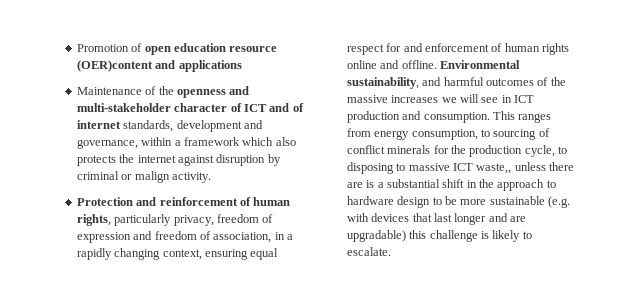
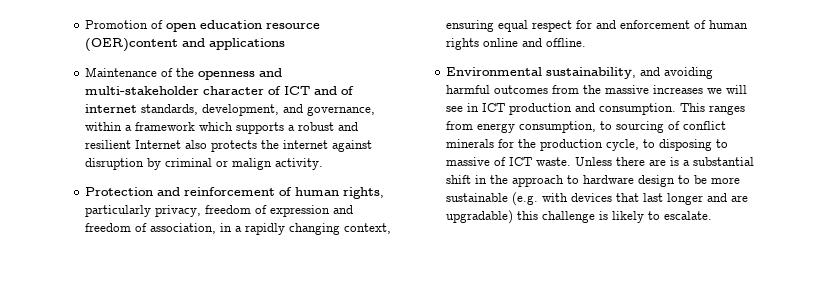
- Maintenance of the openness and multi-stakeholder character of ICT and of internet standards, development and governance, within a framework which also protects the internet against disruption by criminal or malign activity.
+ Maintenance of the openness and multi-stakeholder character of ICT and of internet standards, development, and governance, within a framework which supports a robust and resilient Internet also protects the internet against disruption by criminal or malign activity.
- Protection and reinforcement of human rights, particularly privacy, freedom of expression and freedom of association, in a rapidly changing context, ensuring equal respect for and enforcement of human rights online and offline. Environmental sustainability, and harmful outcomes of the massive increases we will see in ICT production and consumption.
+ Protection and reinforcement of human rights, particularly privacy, freedom of expression and freedom of association, in a rapidly changing context, ensuring equal respect for and enforcement of human rights online and offline.
+ Environmental sustainability, and avoiding harmful outcomes from the massive increases we will see in ICT production and consumption.
- This ranges from energy consumption, to sourcing of conflict minerals for the production cycle, to disposing to massive ICT waste,, unless there are is a substantial shift in the approach to hardware design to be more sustainable (e.g. with devices that last longer and are upgradable) this challenge is likely to escalate.
+ This ranges from energy consumption, to sourcing of conflict minerals for the production cycle, to disposing to massive of ICT waste. Unless there are is a substantial shift in the approach to hardware design to be more sustainable (e.g. with devices that last longer and are upgradable) this challenge is likely to escalate.

